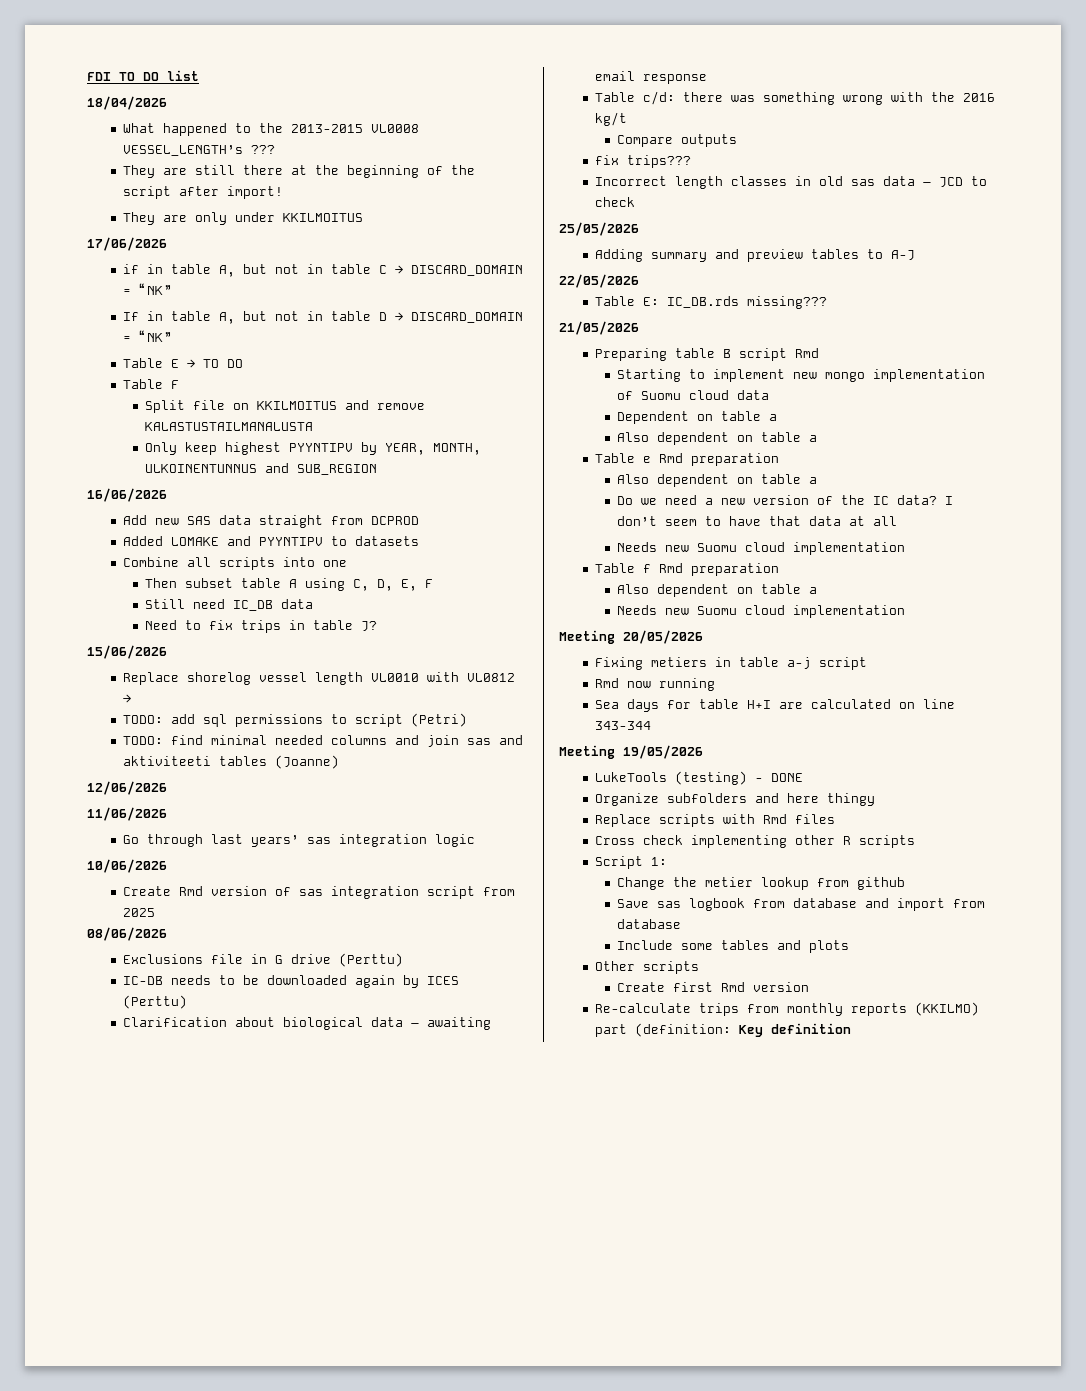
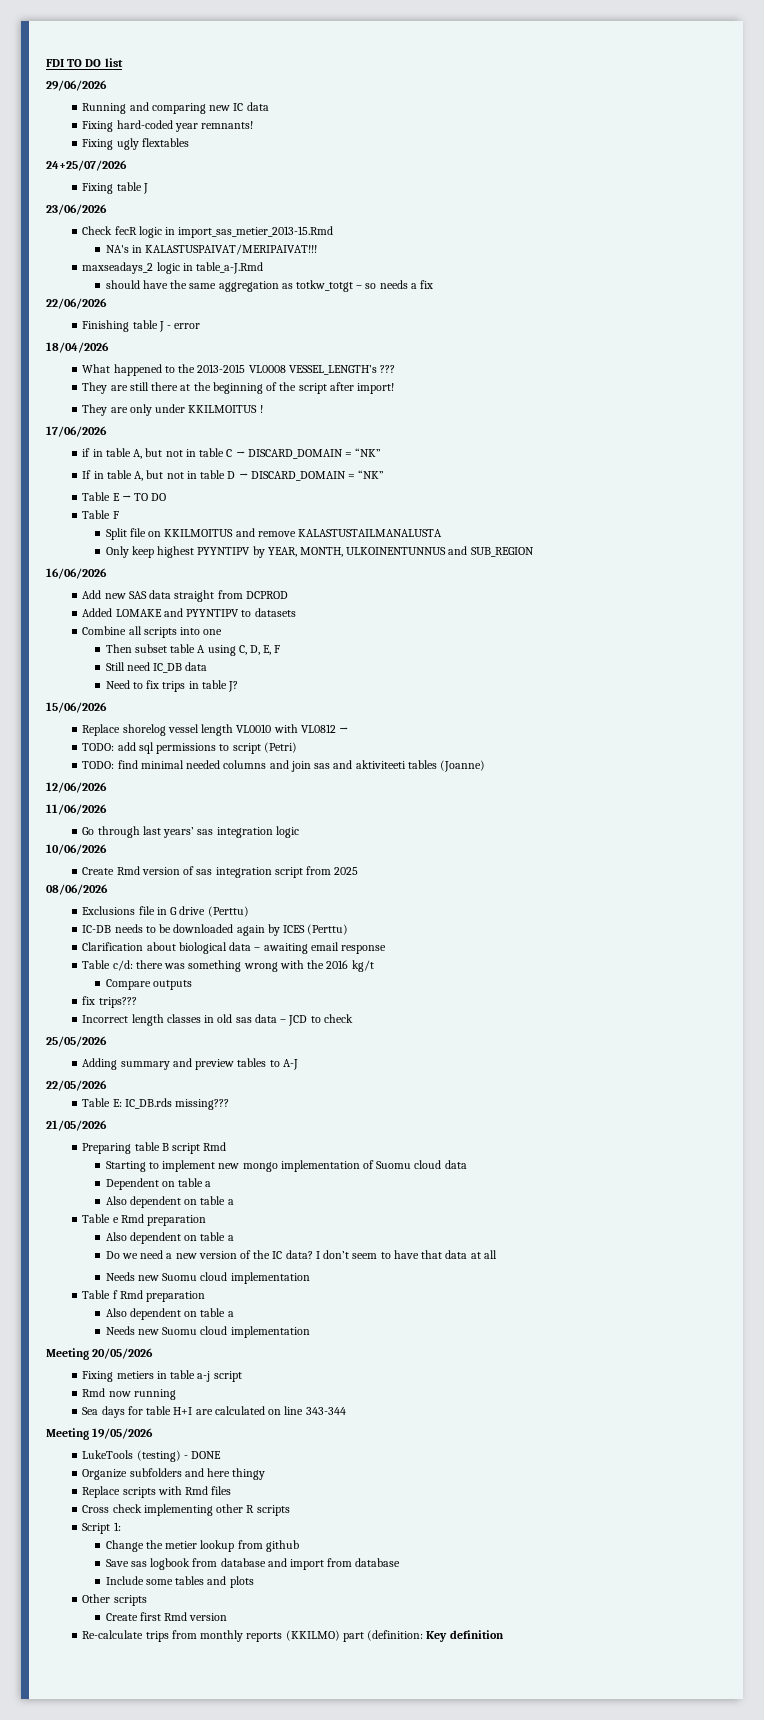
+ 29/06/2026
+ Running and comparing new IC data
+ Fixing hard-coded year remnants!
+ Fixing ugly flextables
+ 24+25/07/2026
+ Fixing table J
+ 23/06/2026
+ Check fecR logic in import_sas_metier_2013-15.Rmd
+ NA's in KALASTUSPAIVAT/MERIPAIVAT!!!
+ maxseadays_2 logic in table_a-J.Rmd
+ should have the same aggregation as totkw_totgt – so needs a fix
+ 22/06/2026
+ Finishing table J - error
- They are only under KKILMOITUS
+ They are only under KKILMOITUS !

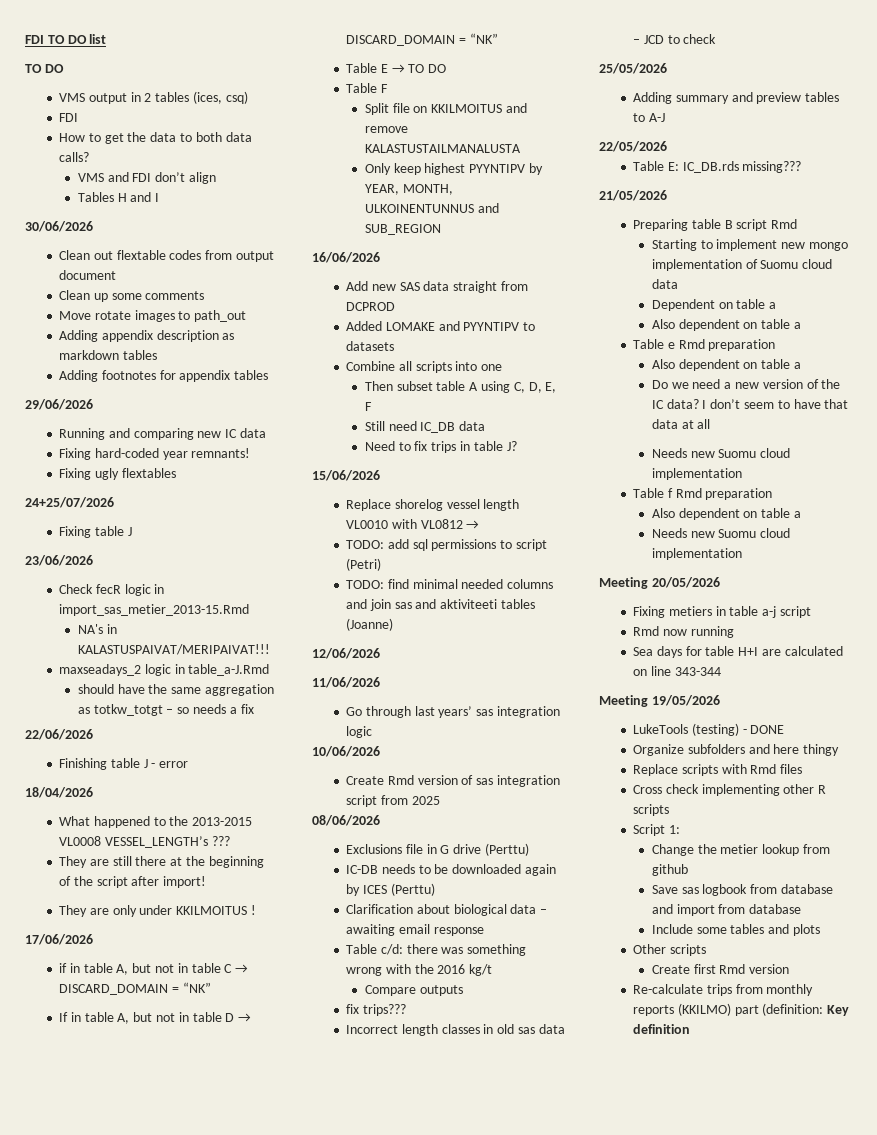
  FDI TO DO list
+ TO DO
+ VMS output in 2 tables (ices, csq)
+ FDI
+ How to get the data to both data calls?
+ VMS and FDI don’t align
+ Tables H and I
+ 30/06/2026
+ Clean out flextable codes from output document
+ Clean up some comments
+ Move rotate images to path_out
+ Adding appendix description as markdown tables
+ Adding footnotes for appendix tables

